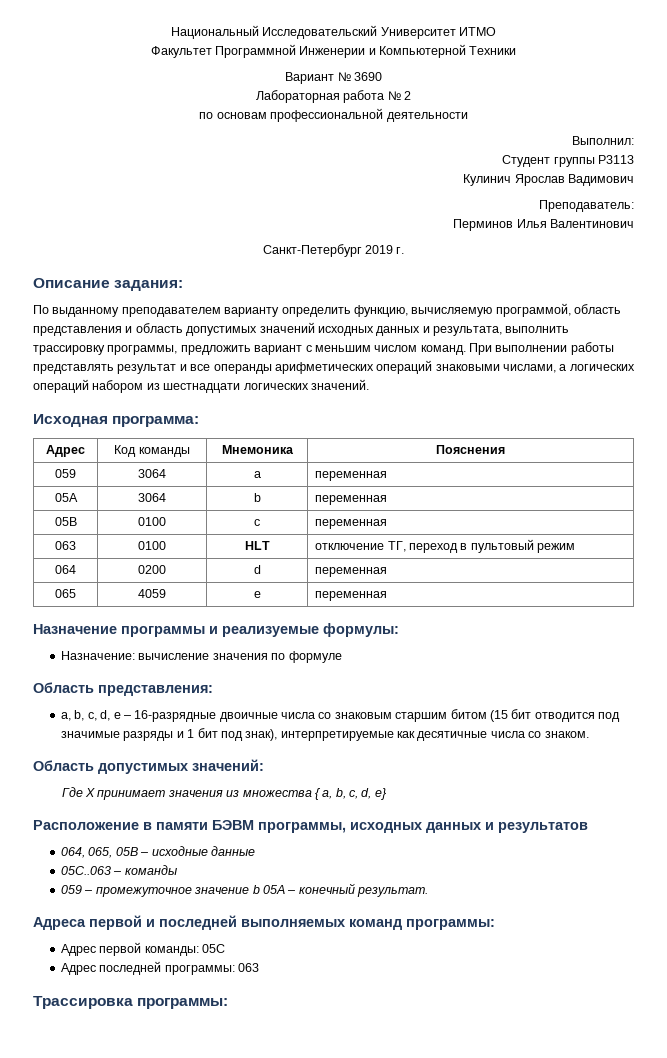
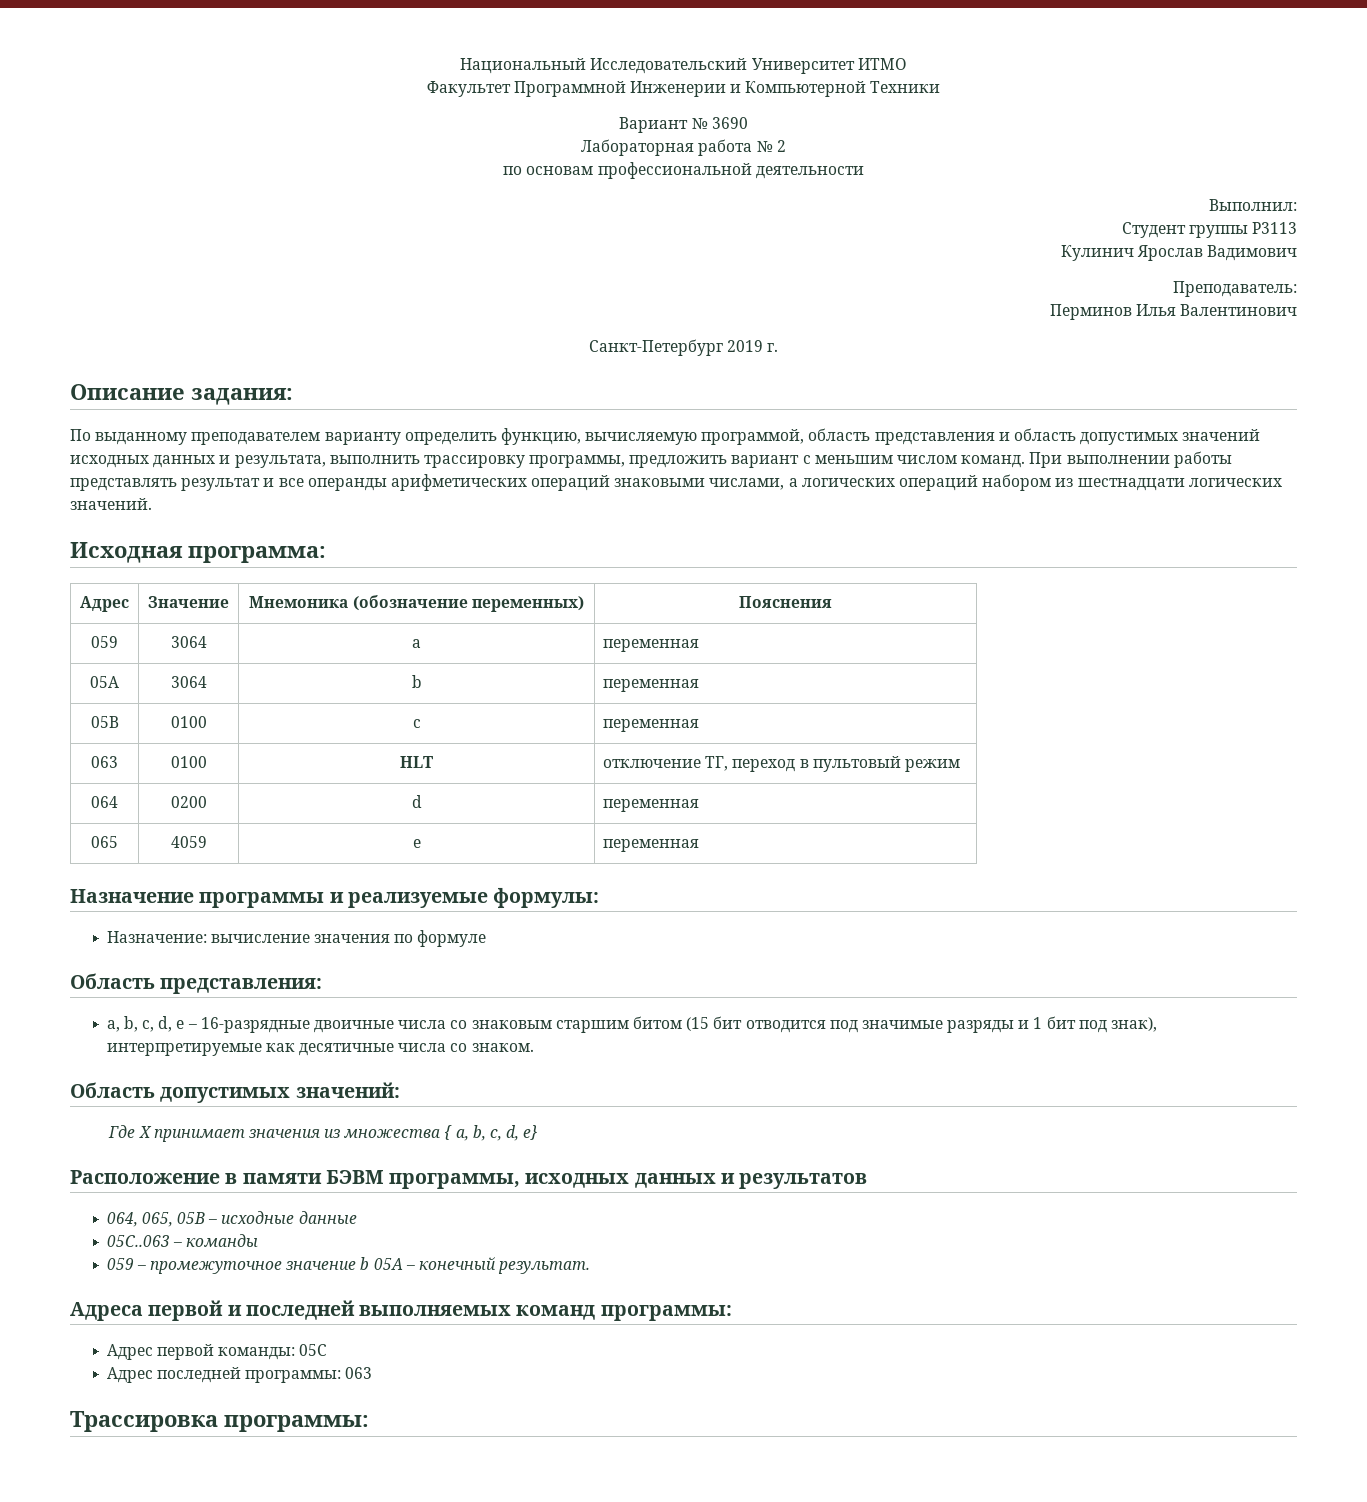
- Адрес | Код команды | Мнемоника | Пояснения
+ Адрес | Значение | Мнемоника (обозначение переменных) | Пояснения

